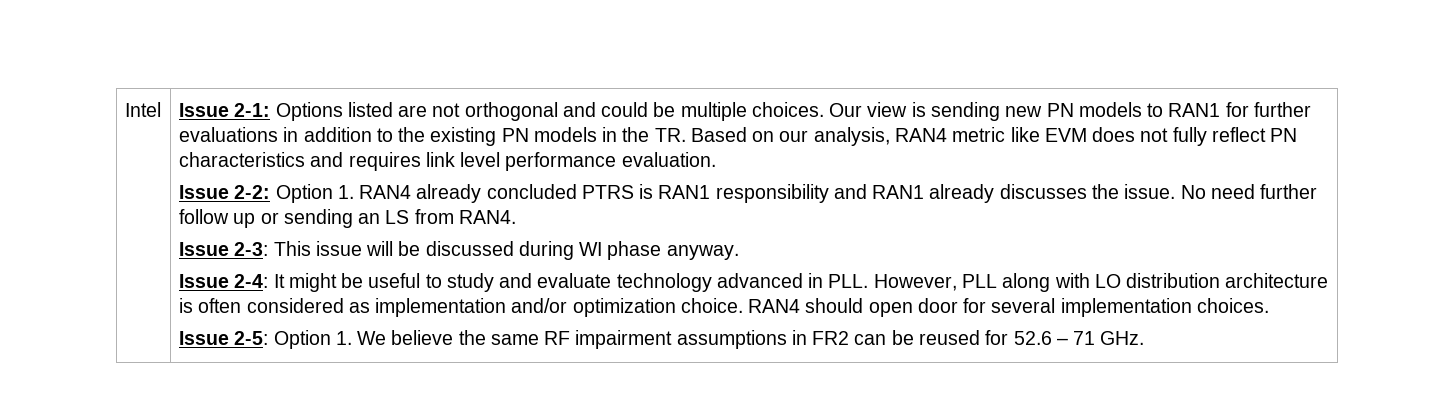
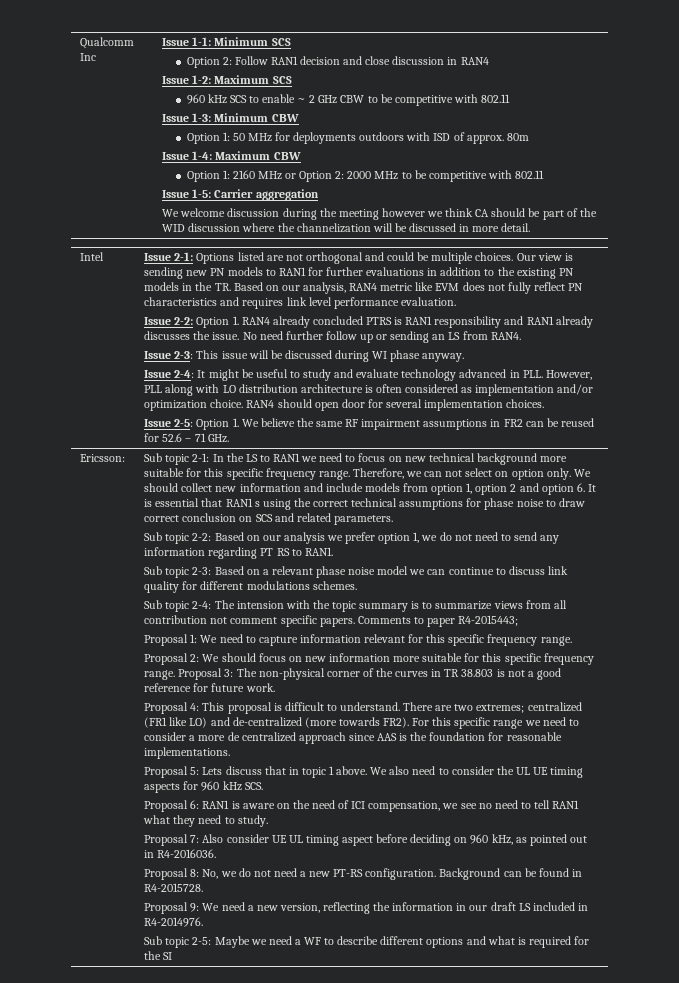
+ Qualcomm Inc | Issue 1-1: Minimum SCS
+ Option 2: Follow RAN1 decision and close discussion in RAN4
+ Issue 1-2: Maximum SCS
+ 960 kHz SCS to enable ~ 2 GHz CBW to be competitive with 802.11
+ Issue 1-3: Minimum CBW
+ Option 1: 50 MHz for deployments outdoors with ISD of approx. 80m
+ Issue 1-4: Maximum CBW
+ Option 1: 2160 MHz or Option 2: 2000 MHz to be competitive with 802.11
+ Issue 1-5: Carrier aggregation
+ We welcome discussion during the meeting however we think CA should be part of the WID discussion where the channelization will be discussed in more detail.
+ Ericsson: | Sub topic 2-1: In the LS to RAN1 we need to focus on new technical background more suitable for this specific frequency range. Therefore, we can not select on option only. We should collect new information and include models from option 1, option 2 and option 6. It is essential that RAN1 s using the correct technical assumptions for phase noise to draw correct conclusion on SCS and related parameters.
+ Sub topic 2-2: Based on our analysis we prefer option 1, we do not need to send any information regarding PT RS to RAN1.
+ Sub topic 2-3: Based on a relevant phase noise model we can continue to discuss link quality for different modulations schemes.
+ Sub topic 2-4: The intension with the topic summary is to summarize views from all contribution not comment specific papers. Comments to paper R4-2015443;
+ Proposal 1: We need to capture information relevant for this specific frequency range.
+ Proposal 2: We should focus on new information more suitable for this specific frequency range. Proposal 3: The non-physical corner of the curves in TR 38.803 is not a good reference for future work.
+ Proposal 4: This proposal is difficult to understand. There are two extremes; centralized (FR1 like LO) and de-centralized (more towards FR2). For this specific range we need to consider a more de centralized approach since AAS is the foundation for reasonable implementations.
+ Proposal 5: Lets discuss that in topic 1 above. We also need to consider the UL UE timing aspects for 960 kHz SCS.
+ Proposal 6: RAN1 is aware on the need of ICI compensation, we see no need to tell RAN1 what they need to study.
+ Proposal 7: Also consider UE UL timing aspect before deciding on 960 kHz, as pointed out in R4-2016036.
+ Proposal 8: No, we do not need a new PT-RS configuration. Background can be found in R4-2015728.
+ Proposal 9: We need a new version, reflecting the information in our draft LS included in R4-2014976.
+ Sub topic 2-5: Maybe we need a WF to describe different options and what is required for the SI

